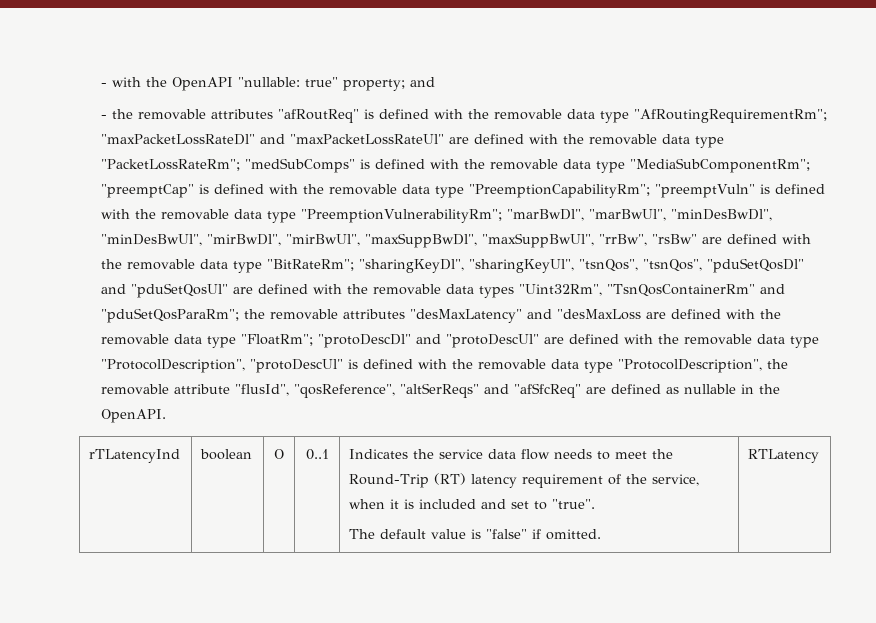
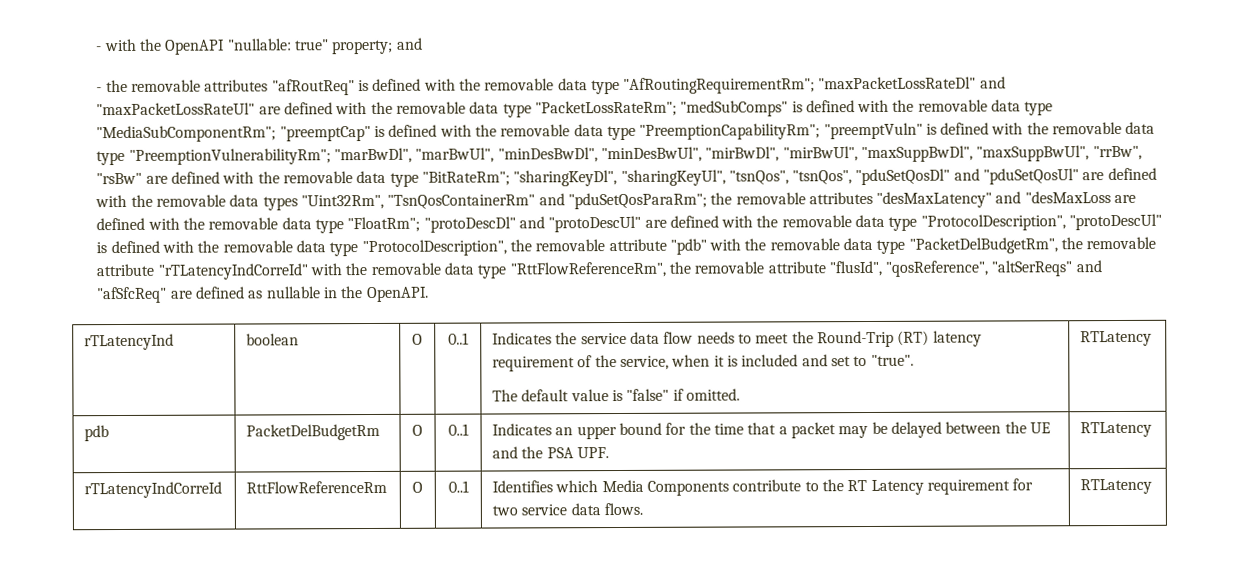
- "protoDescDl" and "protoDescUl" are defined with the removable data type "ProtocolDescription", "protoDescUl" is defined with the removable data type "ProtocolDescription", the removable attribute "flusId", "qosReference", "altSerReqs" and "afSfcReq" are defined as nullable in the OpenAPI.
+ "protoDescDl" and "protoDescUl" are defined with the removable data type "ProtocolDescription", "protoDescUl" is defined with the removable data type "ProtocolDescription", the removable attribute "pdb" with the removable data type "PacketDelBudgetRm", the removable attribute "rTLatencyIndCorreId" with the removable data type "RttFlowReferenceRm", the removable attribute "flusId", "qosReference", "altSerReqs" and "afSfcReq" are defined as nullable in the OpenAPI.
+ pdb | PacketDelBudgetRm | O | 0..1 | Indicates an upper bound for the time that a packet may be delayed between the UE and the PSA UPF. | RTLatency
+ rTLatencyIndCorreId | RttFlowReferenceRm | O | 0..1 | Identifies which Media Components contribute to the RT Latency requirement for two service data flows. | RTLatency

